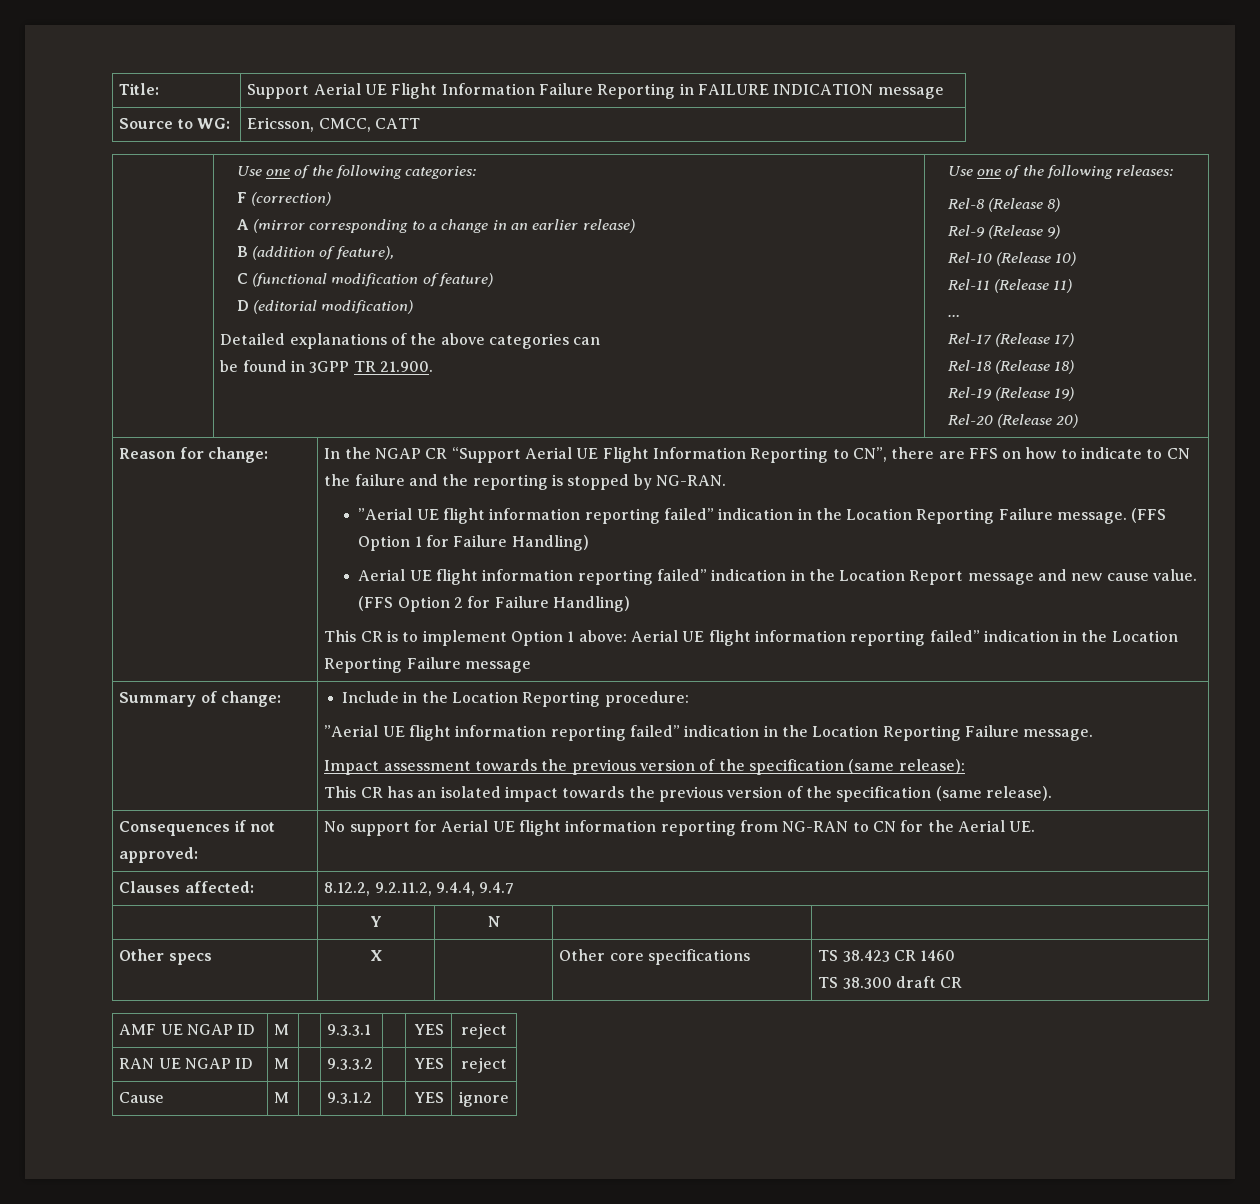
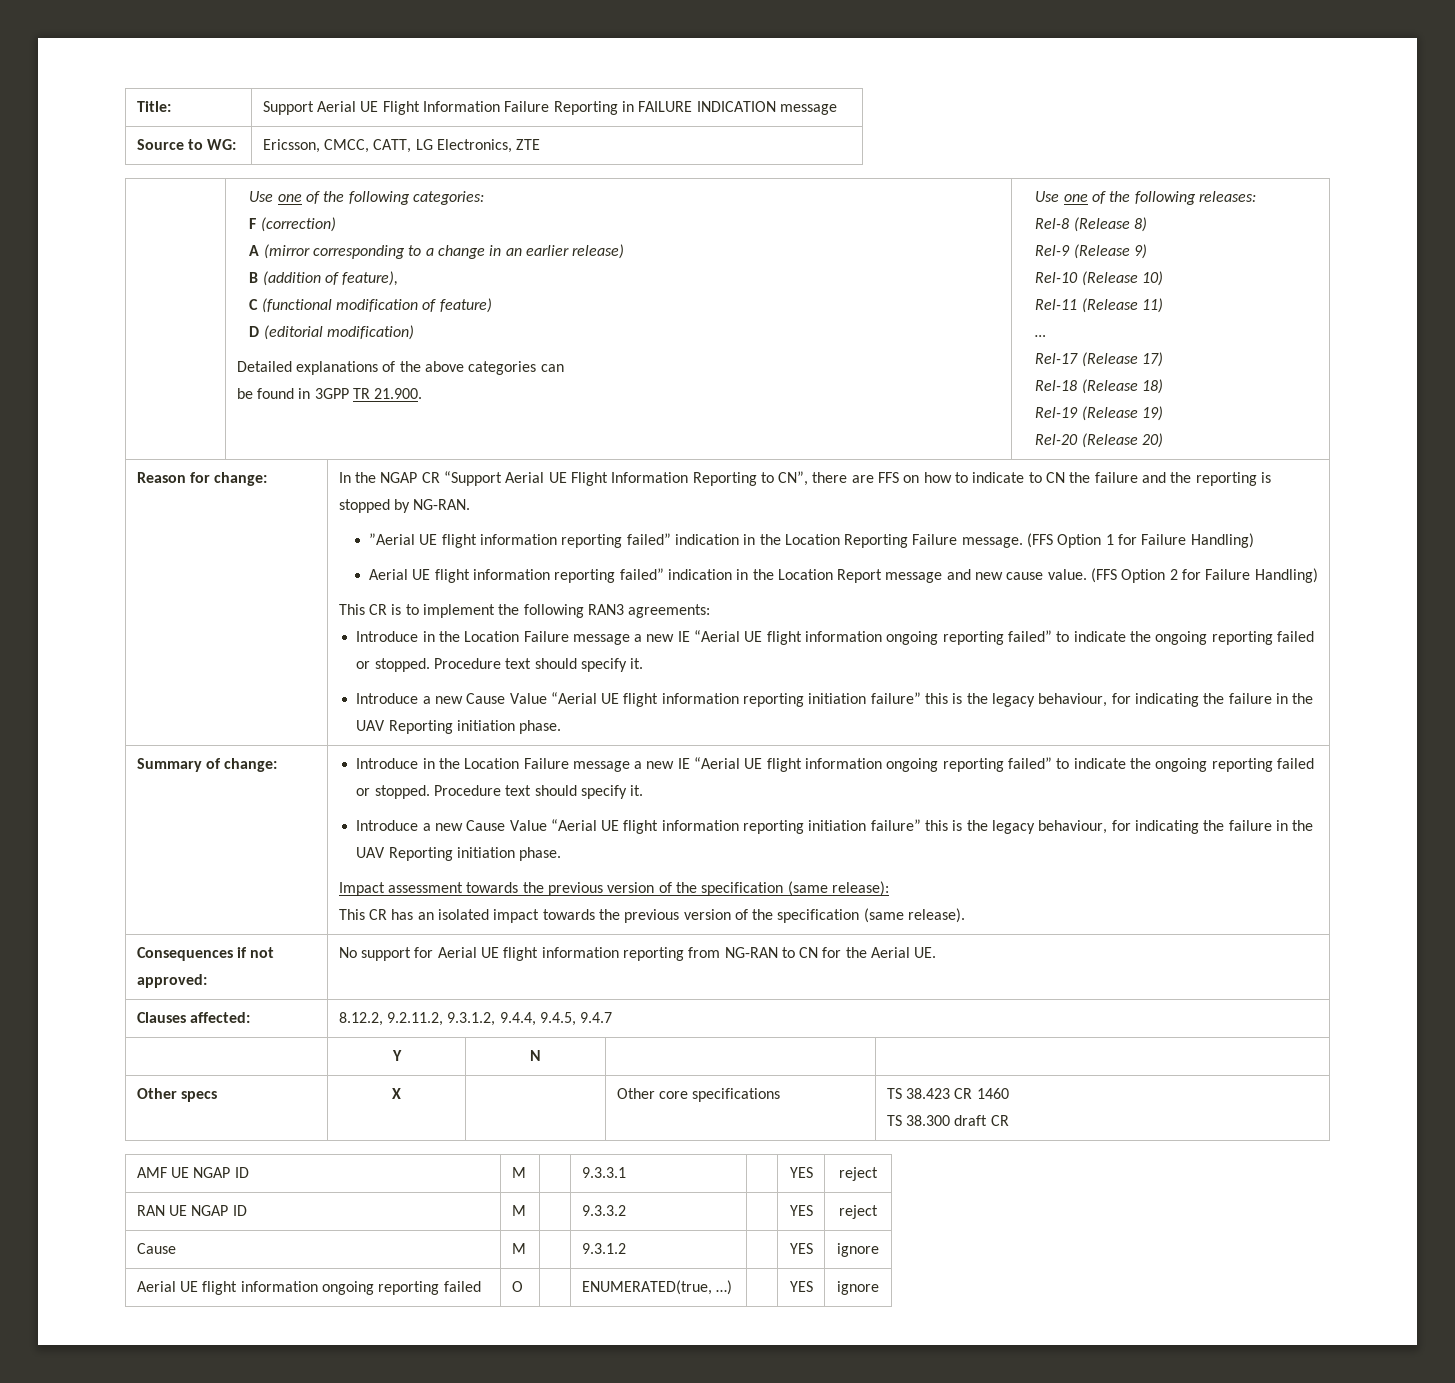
- Source to WG: | Ericsson, CMCC, CATT
+ Source to WG: | Ericsson, CMCC, CATT, LG Electronics, ZTE
- This CR is to implement Option 1 above: Aerial UE flight information reporting failed” indication in the Location Reporting Failure message
+ This CR is to implement the following RAN3 agreements:
+ Introduce in the Location Failure message a new IE “Aerial UE flight information ongoing reporting failed” to indicate the ongoing reporting failed or stopped. Procedure text should specify it.
+ Introduce a new Cause Value “Aerial UE flight information reporting initiation failure” this is the legacy behaviour, for indicating the failure in the UAV Reporting initiation phase.
- Summary of change: | Include in the Location Reporting procedure:
- ”Aerial UE flight information reporting failed” indication in the Location Reporting Failure message.
+ Summary of change: | Introduce in the Location Failure message a new IE “Aerial UE flight information ongoing reporting failed” to indicate the ongoing reporting failed or stopped. Procedure text should specify it.
+ Introduce a new Cause Value “Aerial UE flight information reporting initiation failure” this is the legacy behaviour, for indicating the failure in the UAV Reporting initiation phase.
- Clauses affected: | 8.12.2, 9.2.11.2, 9.4.4, 9.4.7
+ Clauses affected: | 8.12.2, 9.2.11.2, 9.3.1.2, 9.4.4, 9.4.5, 9.4.7
+ Aerial UE flight information ongoing reporting failed | O | | ENUMERATED(true, …) | | YES | ignore

